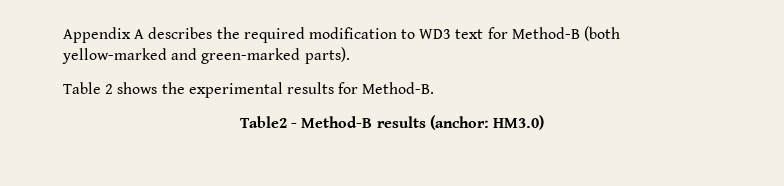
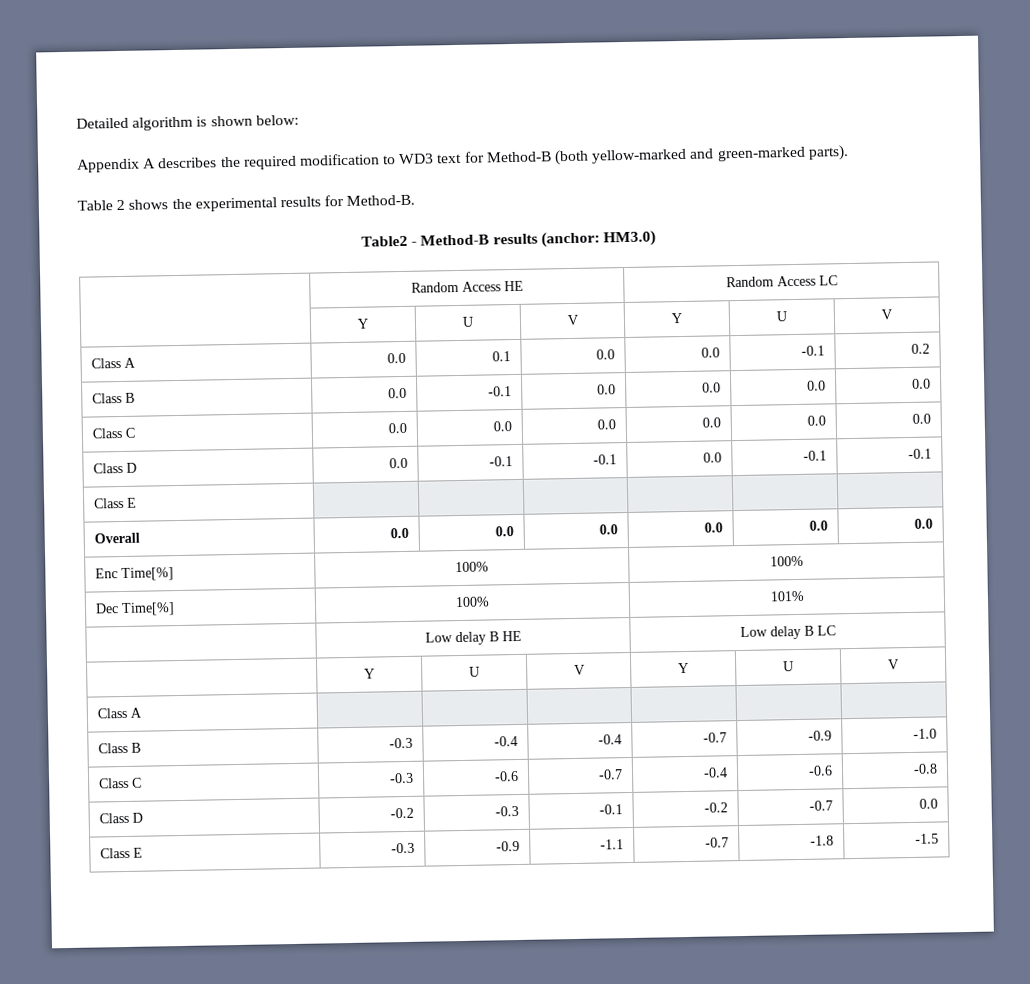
+ Detailed algorithm is shown below:
+ | Random Access HE | Random Access LC
+ | Y | U | V | Y | U | V
+ Class A | 0.0 | 0.1 | 0.0 | 0.0 | -0.1 | 0.2
+ Class B | 0.0 | -0.1 | 0.0 | 0.0 | 0.0 | 0.0
+ Class C | 0.0 | 0.0 | 0.0 | 0.0 | 0.0 | 0.0
+ Class D | 0.0 | -0.1 | -0.1 | 0.0 | -0.1 | -0.1
+ Class E | | | | | |
+ Overall | 0.0 | 0.0 | 0.0 | 0.0 | 0.0 | 0.0
+ Enc Time[%] | 100% | 100%
+ Dec Time[%] | 100% | 101%
+ | Low delay B HE | Low delay B LC
+ | Y | U | V | Y | U | V
+ Class A | | | | | |
+ Class B | -0.3 | -0.4 | -0.4 | -0.7 | -0.9 | -1.0
+ Class C | -0.3 | -0.6 | -0.7 | -0.4 | -0.6 | -0.8
+ Class D | -0.2 | -0.3 | -0.1 | -0.2 | -0.7 | 0.0
+ Class E | -0.3 | -0.9 | -1.1 | -0.7 | -1.8 | -1.5

